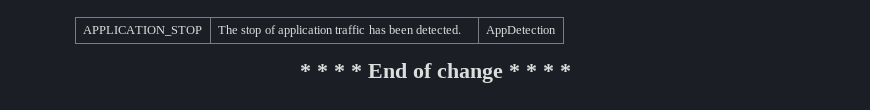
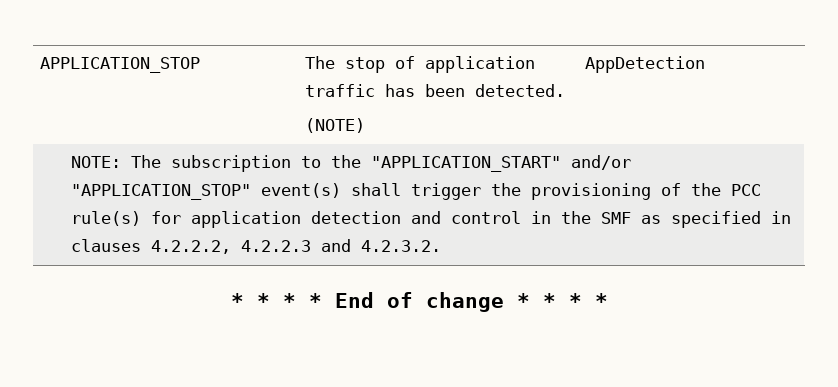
- APPLICATION_STOP | The stop of application traffic has been detected. | AppDetection
+ APPLICATION_STOP | The stop of application traffic has been detected.
+ (NOTE) | AppDetection
+ NOTE: The subscription to the "APPLICATION_START" and/or "APPLICATION_STOP" event(s) shall trigger the provisioning of the PCC rule(s) for application detection and control in the SMF as specified in clauses 4.2.2.2, 4.2.2.3 and 4.2.3.2.

